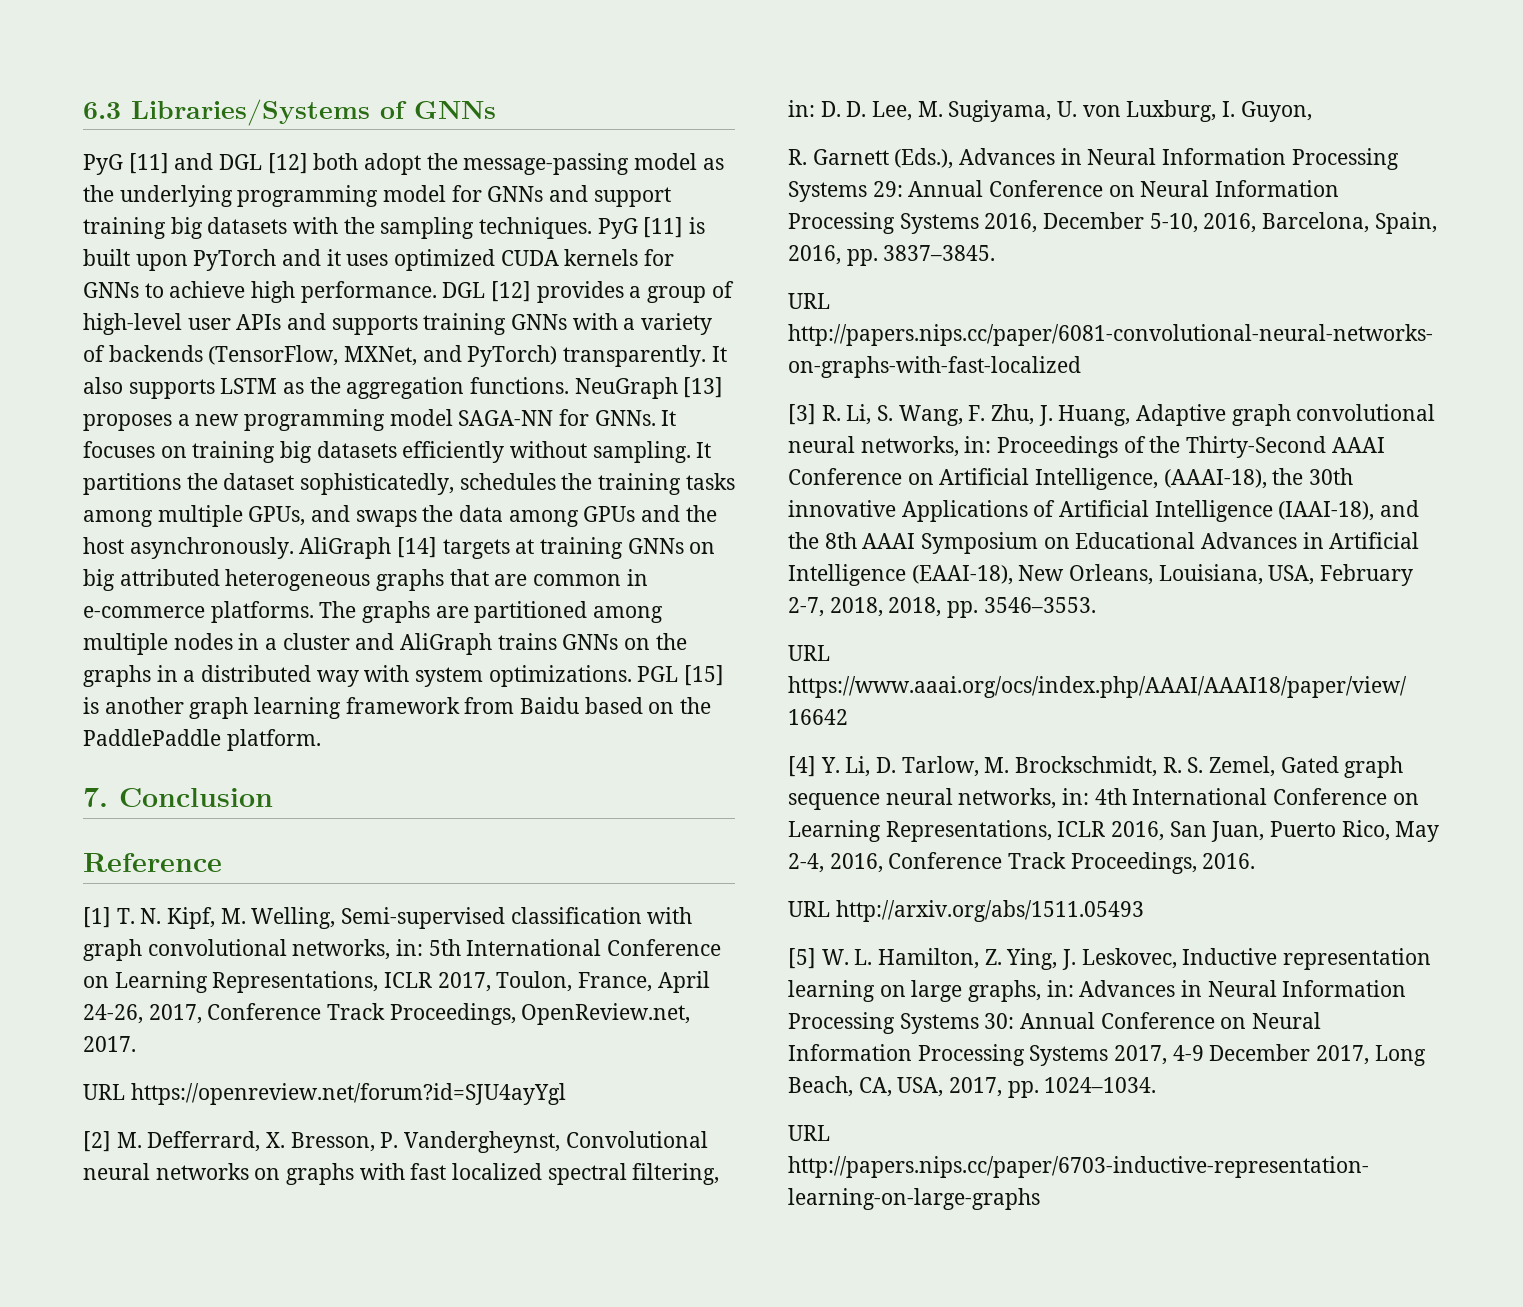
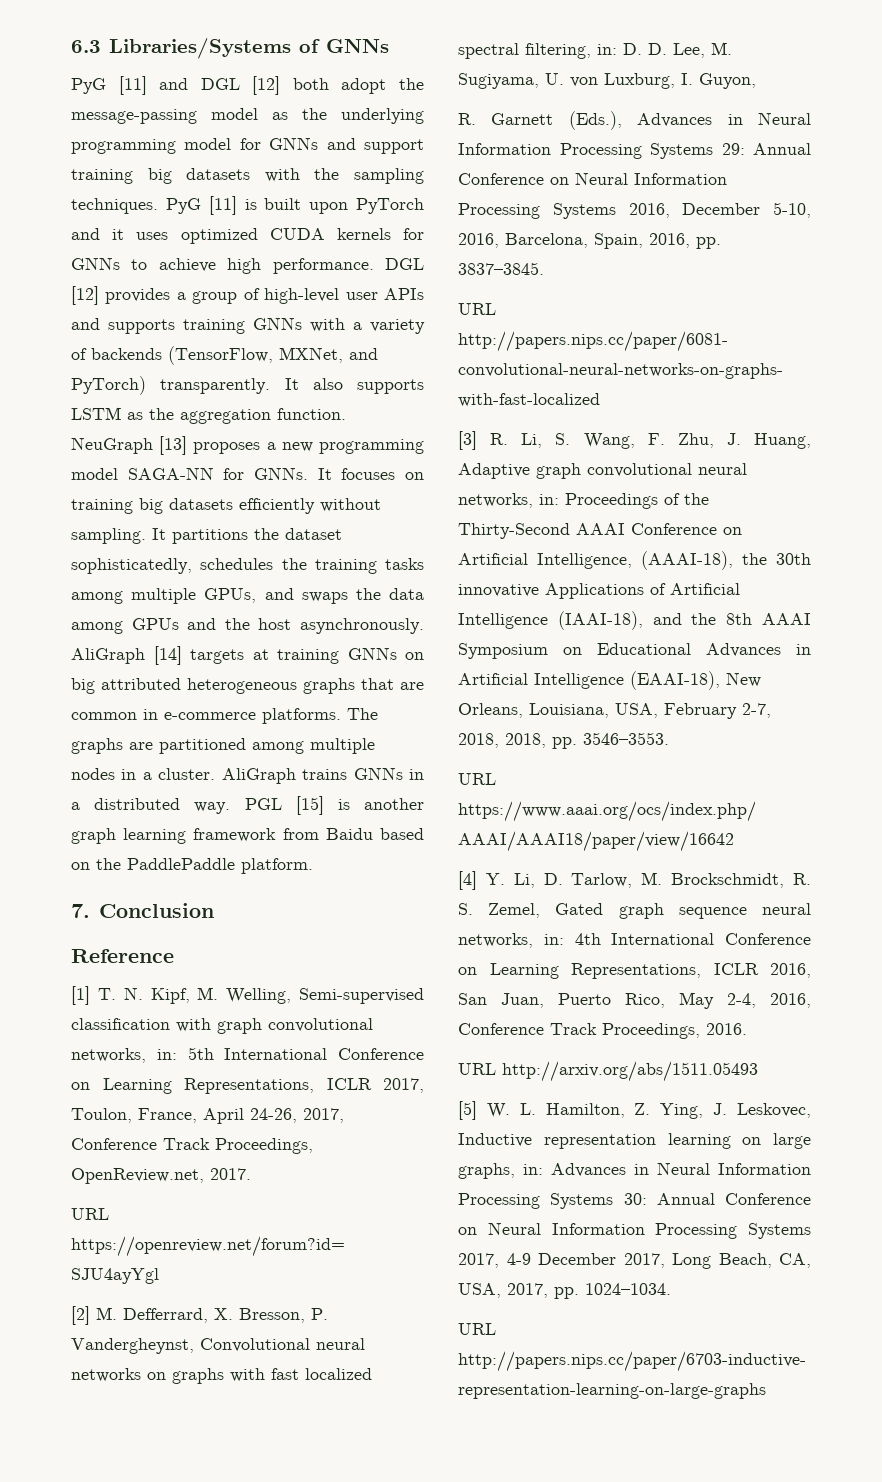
- It also supports LSTM as the aggregation functions.
+ It also supports LSTM as the aggregation function.
- The graphs are partitioned among multiple nodes in a cluster and AliGraph trains GNNs on the graphs in a distributed way with system optimizations.
+ The graphs are partitioned among multiple nodes in a cluster. AliGraph trains GNNs in a distributed way.

